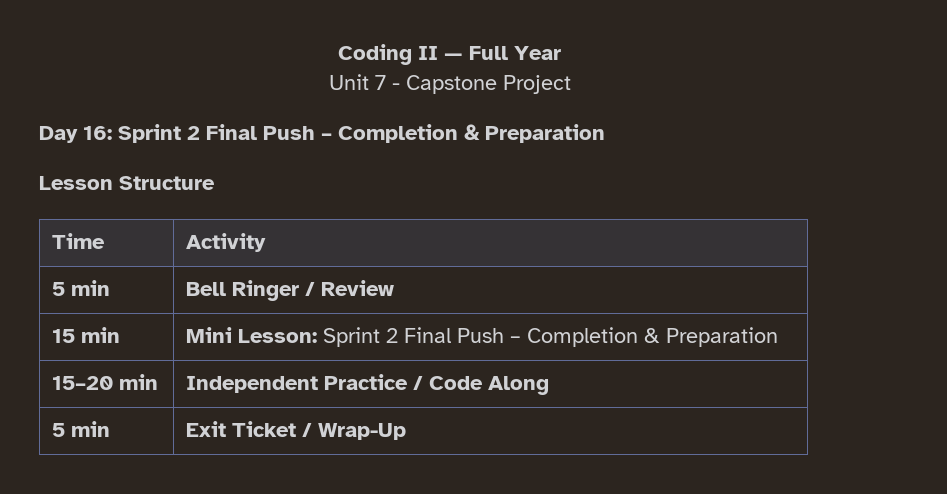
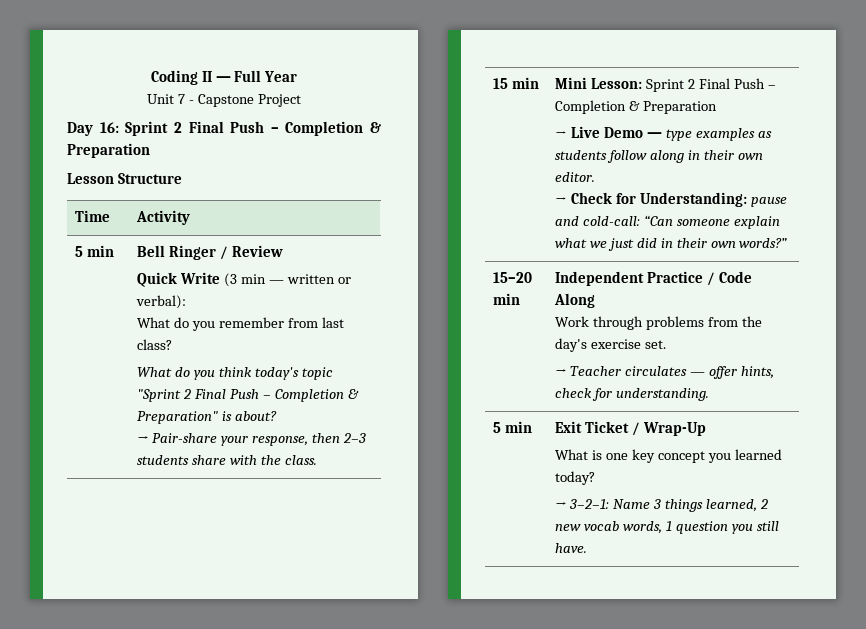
+ Quick Write (3 min — written or verbal):
+ What do you remember from last class?
+ What do you think today's topic "Sprint 2 Final Push – Completion & Preparation" is about?
+ → Pair-share your response, then 2–3 students share with the class.
+ → Live Demo — type examples as students follow along in their own editor.
+ → Check for Understanding: pause and cold-call: “Can someone explain what we just did in their own words?”
  15–20 min | Independent Practice / Code Along
+ Work through problems from the day's exercise set.
+ → Teacher circulates — offer hints, check for understanding.
  5 min | Exit Ticket / Wrap-Up
+ What is one key concept you learned today?
+ → 3–2–1: Name 3 things learned, 2 new vocab words, 1 question you still have.

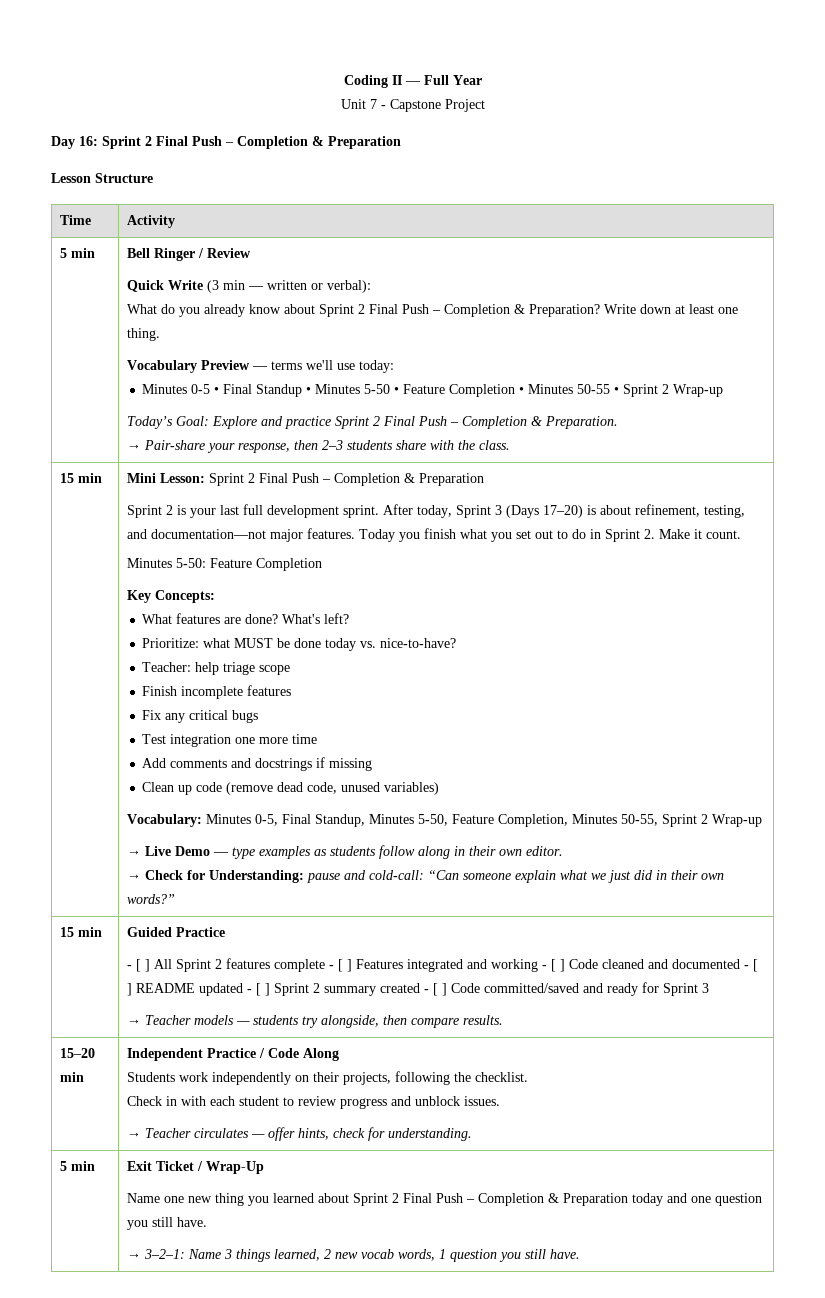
- What do you remember from last class?
- What do you think today's topic "Sprint 2 Final Push – Completion & Preparation" is about?
+ What do you already know about Sprint 2 Final Push – Completion & Preparation? Write down at least one thing.
+ Vocabulary Preview — terms we'll use today:
+ Minutes 0-5 • Final Standup • Minutes 5-50 • Feature Completion • Minutes 50-55 • Sprint 2 Wrap-up
+ Today’s Goal: Explore and practice Sprint 2 Final Push – Completion & Preparation.
+ Sprint 2 is your last full development sprint. After today, Sprint 3 (Days 17–20) is about refinement, testing, and documentation—not major features. Today you finish what you set out to do in Sprint 2. Make it count.
+ Minutes 5-50: Feature Completion
+ Key Concepts:
+ What features are done? What's left?
+ Prioritize: what MUST be done today vs. nice-to-have?
+ Teacher: help triage scope
+ Finish incomplete features
+ Fix any critical bugs
+ Test integration one more time
+ Add comments and docstrings if missing
+ Clean up code (remove dead code, unused variables)
+ Vocabulary: Minutes 0-5, Final Standup, Minutes 5-50, Feature Completion, Minutes 50-55, Sprint 2 Wrap-up
+ 15 min | Guided Practice
+ - [ ] All Sprint 2 features complete - [ ] Features integrated and working - [ ] Code cleaned and documented - [ ] README updated - [ ] Sprint 2 summary created - [ ] Code committed/saved and ready for Sprint 3
+ → Teacher models — students try alongside, then compare results.
  15–20 min | Independent Practice / Code Along
- Work through problems from the day's exercise set.
+ Students work independently on their projects, following the checklist.
+ Check in with each student to review progress and unblock issues.
- What is one key concept you learned today?
+ Name one new thing you learned about Sprint 2 Final Push – Completion & Preparation today and one question you still have.

